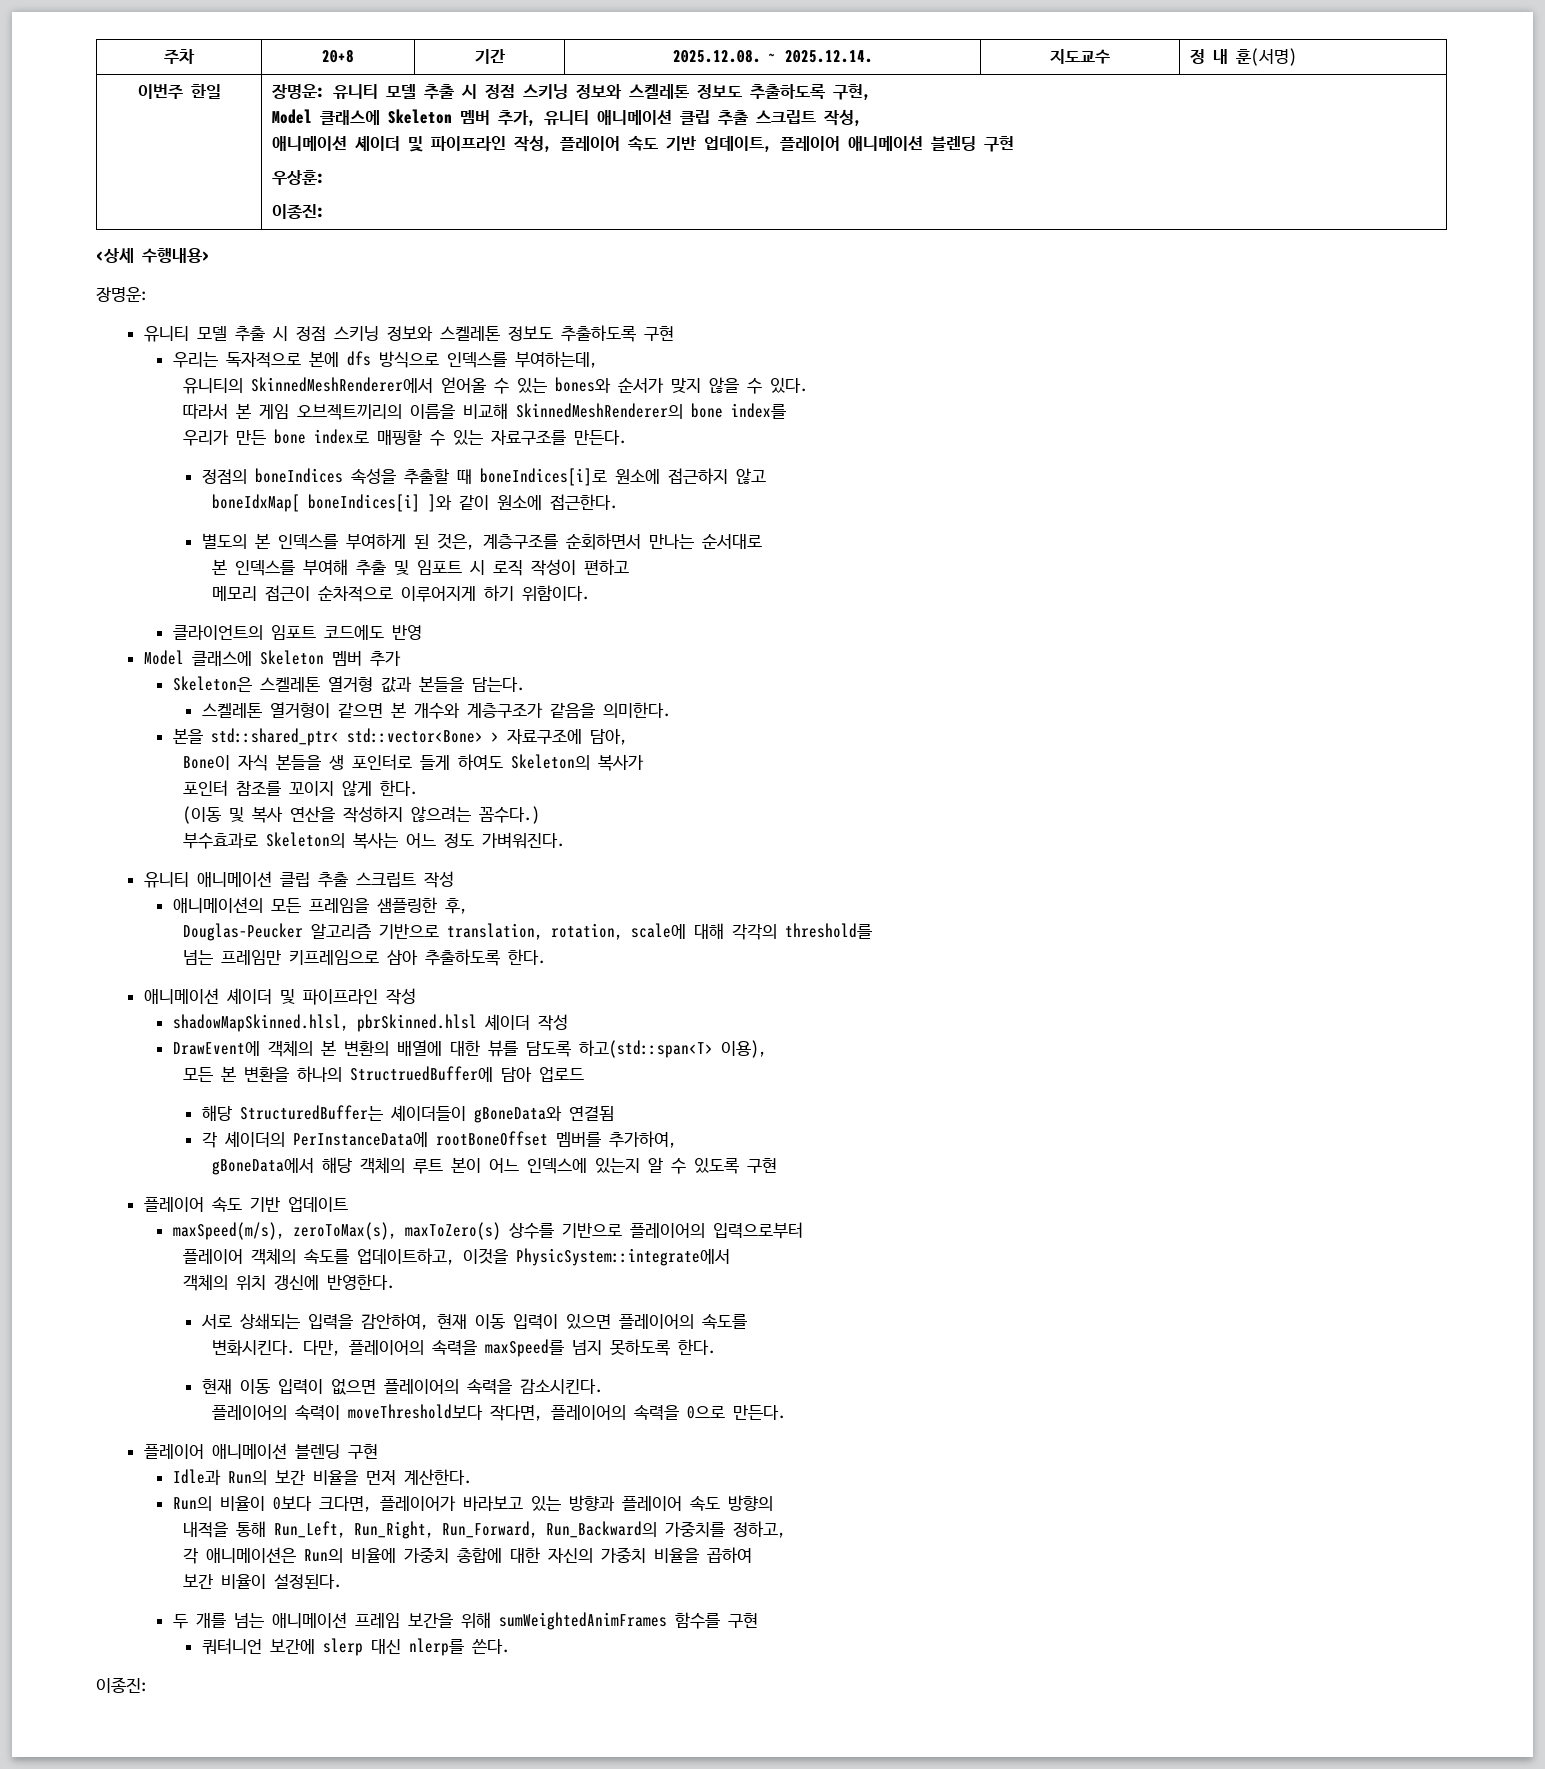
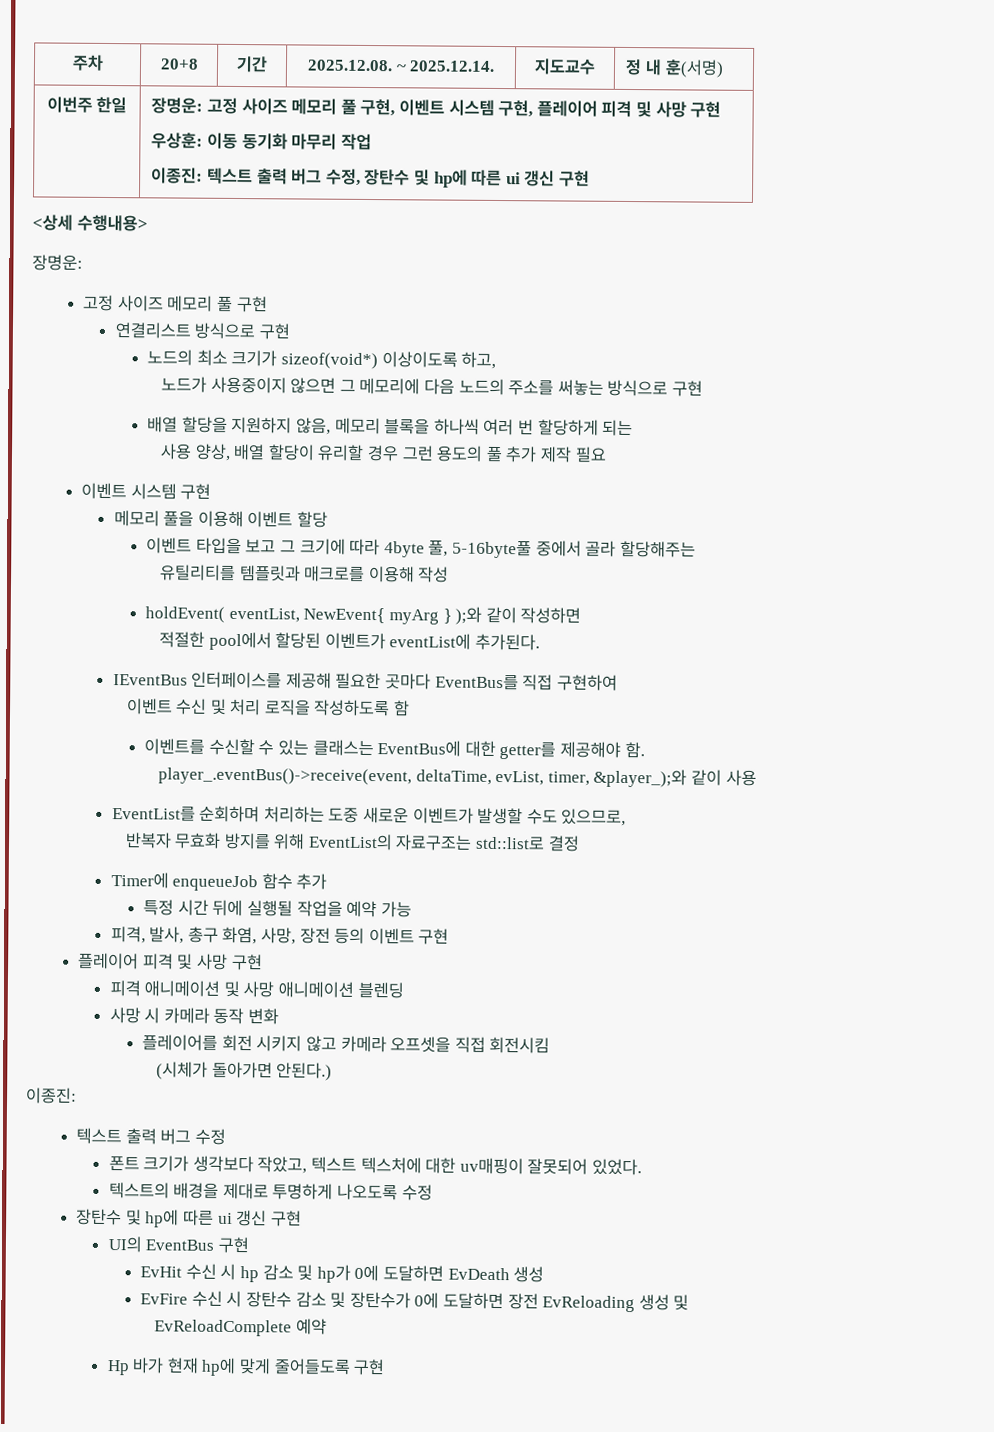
- 이번주 한일 | 장명운: 유니티 모델 추출 시 정점 스키닝 정보와 스켈레톤 정보도 추출하도록 구현,
- Model 클래스에 Skeleton 멤버 추가, 유니티 애니메이션 클립 추출 스크립트 작성,
- 애니메이션 셰이더 및 파이프라인 작성, 플레이어 속도 기반 업데이트, 플레이어 애니메이션 블렌딩 구현
- 우상훈:
- 이종진:
+ 이번주 한일 | 장명운: 고정 사이즈 메모리 풀 구현, 이벤트 시스템 구현, 플레이어 피격 및 사망 구현
+ 우상훈: 이동 동기화 마무리 작업
+ 이종진: 텍스트 출력 버그 수정, 장탄수 및 hp에 따른 ui 갱신 구현
  <상세 수행내용>
  장명운:
- 유니티 모델 추출 시 정점 스키닝 정보와 스켈레톤 정보도 추출하도록 구현
- 우리는 독자적으로 본에 dfs 방식으로 인덱스를 부여하는데,
- 유니티의 SkinnedMeshRenderer에서 얻어올 수 있는 bones와 순서가 맞지 않을 수 있다.
- 따라서 본 게임 오브젝트끼리의 이름을 비교해 SkinnedMeshRenderer의 bone index를
- 우리가 만든 bone index로 매핑할 수 있는 자료구조를 만든다.
- 정점의 boneIndices 속성을 추출할 때 boneIndices[i]로 원소에 접근하지 않고
- boneIdxMap[ boneIndices[i] ]와 같이 원소에 접근한다.
- 별도의 본 인덱스를 부여하게 된 것은, 계층구조를 순회하면서 만나는 순서대로
- 본 인덱스를 부여해 추출 및 임포트 시 로직 작성이 편하고
- 메모리 접근이 순차적으로 이루어지게 하기 위함이다.
- 클라이언트의 임포트 코드에도 반영
- Model 클래스에 Skeleton 멤버 추가
- Skeleton은 스켈레톤 열거형 값과 본들을 담는다.
- 스켈레톤 열거형이 같으면 본 개수와 계층구조가 같음을 의미한다.
- 본을 std::shared_ptr< std::vector<Bone> > 자료구조에 담아,
- Bone이 자식 본들을 생 포인터로 들게 하여도 Skeleton의 복사가
- 포인터 참조를 꼬이지 않게 한다.
- (이동 및 복사 연산을 작성하지 않으려는 꼼수다.)
- 부수효과로 Skeleton의 복사는 어느 정도 가벼워진다.
- 유니티 애니메이션 클립 추출 스크립트 작성
- 애니메이션의 모든 프레임을 샘플링한 후,
- Douglas–Peucker 알고리즘 기반으로 translation, rotation, scale에 대해 각각의 threshold를
- 넘는 프레임만 키프레임으로 삼아 추출하도록 한다.
- 애니메이션 셰이더 및 파이프라인 작성
- shadowMapSkinned.hlsl, pbrSkinned.hlsl 셰이더 작성
- DrawEvent에 객체의 본 변환의 배열에 대한 뷰를 담도록 하고(std::span<T> 이용),
- 모든 본 변환을 하나의 StructruedBuffer에 담아 업로드
- 해당 StructuredBuffer는 셰이더들이 gBoneData와 연결됨
- 각 셰이더의 PerInstanceData에 rootBoneOffset 멤버를 추가하여,
- gBoneData에서 해당 객체의 루트 본이 어느 인덱스에 있는지 알 수 있도록 구현
- 플레이어 속도 기반 업데이트
- maxSpeed(m/s), zeroToMax(s), maxToZero(s) 상수를 기반으로 플레이어의 입력으로부터
- 플레이어 객체의 속도를 업데이트하고, 이것을 PhysicSystem::integrate에서
- 객체의 위치 갱신에 반영한다.
- 서로 상쇄되는 입력을 감안하여, 현재 이동 입력이 있으면 플레이어의 속도를
- 변화시킨다. 다만, 플레이어의 속력을 maxSpeed를 넘지 못하도록 한다.
- 현재 이동 입력이 없으면 플레이어의 속력을 감소시킨다.
- 플레이어의 속력이 moveThreshold보다 작다면, 플레이어의 속력을 0으로 만든다.
- 플레이어 애니메이션 블렌딩 구현
- Idle과 Run의 보간 비율을 먼저 계산한다.
- Run의 비율이 0보다 크다면, 플레이어가 바라보고 있는 방향과 플레이어 속도 방향의
- 내적을 통해 Run_Left, Run_Right, Run_Forward, Run_Backward의 가중치를 정하고,
- 각 애니메이션은 Run의 비율에 가중치 총합에 대한 자신의 가중치 비율을 곱하여
- 보간 비율이 설정된다.
- 두 개를 넘는 애니메이션 프레임 보간을 위해 sumWeightedAnimFrames 함수를 구현
- 쿼터니언 보간에 slerp 대신 nlerp를 쓴다.
+ 고정 사이즈 메모리 풀 구현
+ 연결리스트 방식으로 구현
+ 노드의 최소 크기가 sizeof(void*) 이상이도록 하고,
+ 노드가 사용중이지 않으면 그 메모리에 다음 노드의 주소를 써놓는 방식으로 구현
+ 배열 할당을 지원하지 않음, 메모리 블록을 하나씩 여러 번 할당하게 되는
+ 사용 양상, 배열 할당이 유리할 경우 그런 용도의 풀 추가 제작 필요
+ 이벤트 시스템 구현
+ 메모리 풀을 이용해 이벤트 할당
+ 이벤트 타입을 보고 그 크기에 따라 4byte 풀, 5-16byte풀 중에서 골라 할당해주는
+ 유틸리티를 템플릿과 매크로를 이용해 작성
+ holdEvent( eventList, NewEvent{ myArg } );와 같이 작성하면
+ 적절한 pool에서 할당된 이벤트가 eventList에 추가된다.
+ IEventBus 인터페이스를 제공해 필요한 곳마다 EventBus를 직접 구현하여
+ 이벤트 수신 및 처리 로직을 작성하도록 함
+ 이벤트를 수신할 수 있는 클래스는 EventBus에 대한 getter를 제공해야 함.
+ player_.eventBus()->receive(event, deltaTime, evList, timer, &player_);와 같이 사용
+ EventList를 순회하며 처리하는 도중 새로운 이벤트가 발생할 수도 있으므로,
+ 반복자 무효화 방지를 위해 EventList의 자료구조는 std::list로 결정
+ Timer에 enqueueJob 함수 추가
+ 특정 시간 뒤에 실행될 작업을 예약 가능
+ 피격, 발사, 총구 화염, 사망, 장전 등의 이벤트 구현
+ 플레이어 피격 및 사망 구현
+ 피격 애니메이션 및 사망 애니메이션 블렌딩
+ 사망 시 카메라 동작 변화
+ 플레이어를 회전 시키지 않고 카메라 오프셋을 직접 회전시킴
+ (시체가 돌아가면 안된다.)
  이종진:
+ 텍스트 출력 버그 수정
+ 폰트 크기가 생각보다 작았고, 텍스트 텍스처에 대한 uv매핑이 잘못되어 있었다.
+ 텍스트의 배경을 제대로 투명하게 나오도록 수정
+ 장탄수 및 hp에 따른 ui 갱신 구현
+ UI의 EventBus 구현
+ EvHit 수신 시 hp 감소 및 hp가 0에 도달하면 EvDeath 생성
+ EvFire 수신 시 장탄수 감소 및 장탄수가 0에 도달하면 장전 EvReloading 생성 및
+ EvReloadComplete 예약
+ Hp 바가 현재 hp에 맞게 줄어들도록 구현

